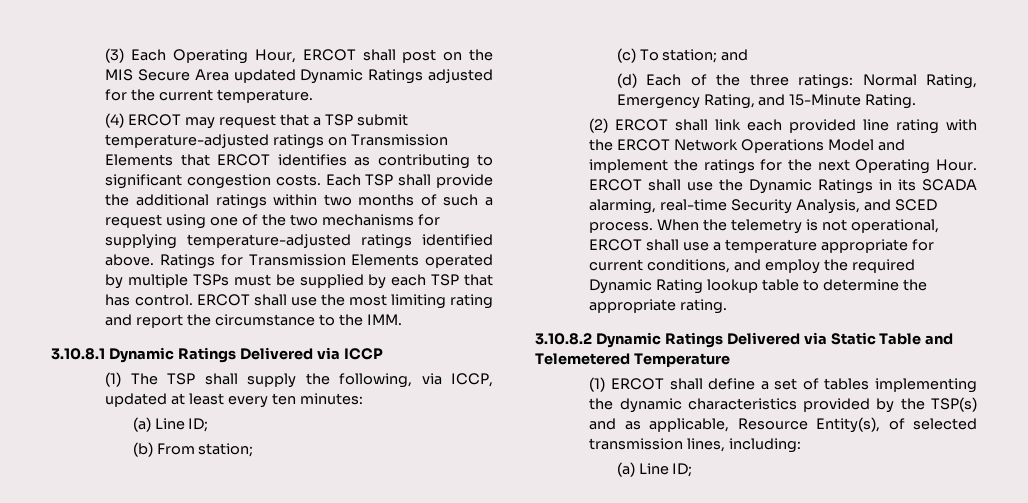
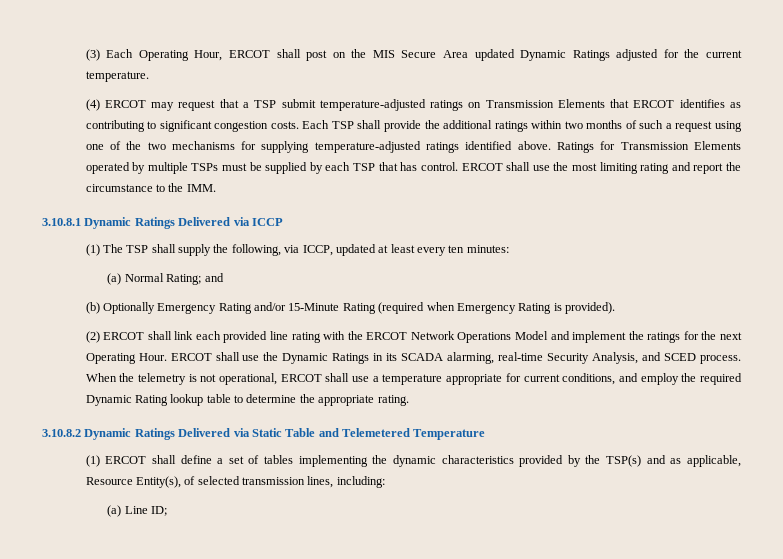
  (1) The TSP shall supply the following, via ICCP, updated at least every ten minutes:
- (a) Line ID;
- (b) From station;
- (c) To station; and
- (d) Each of the three ratings: Normal Rating, Emergency Rating, and 15-Minute Rating.
+ (a) Normal Rating; and
+ (b) Optionally Emergency Rating and/or 15-Minute Rating (required when Emergency Rating is provided).

